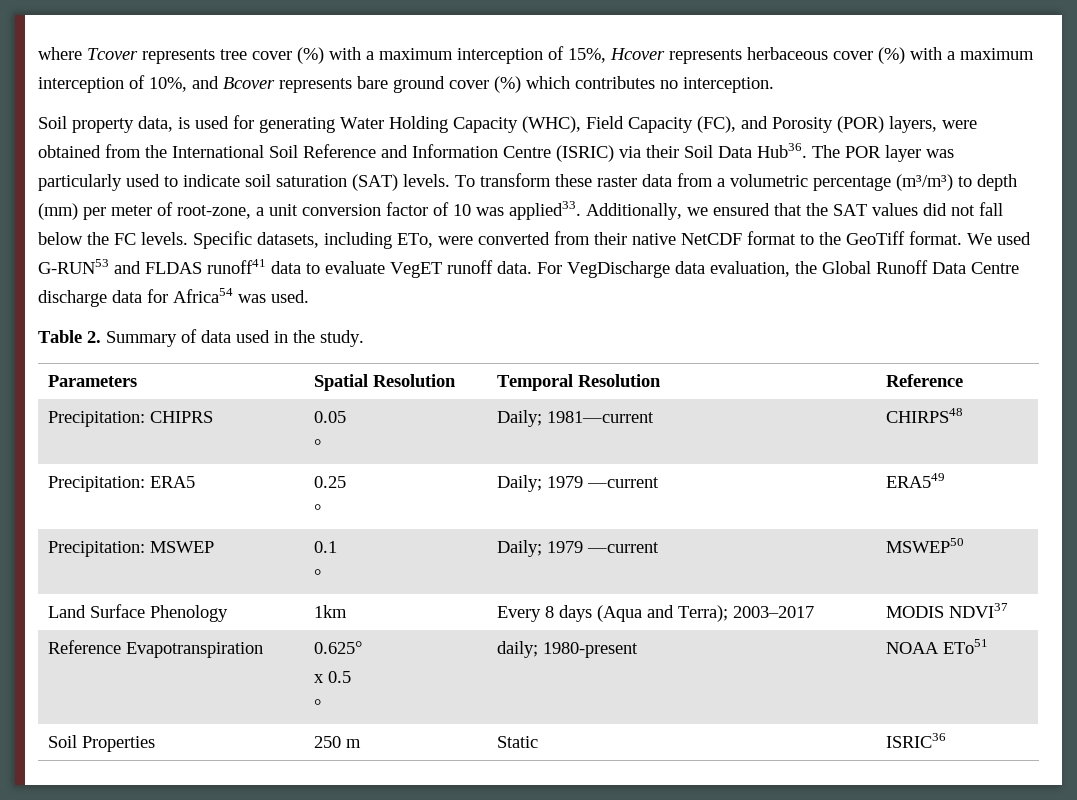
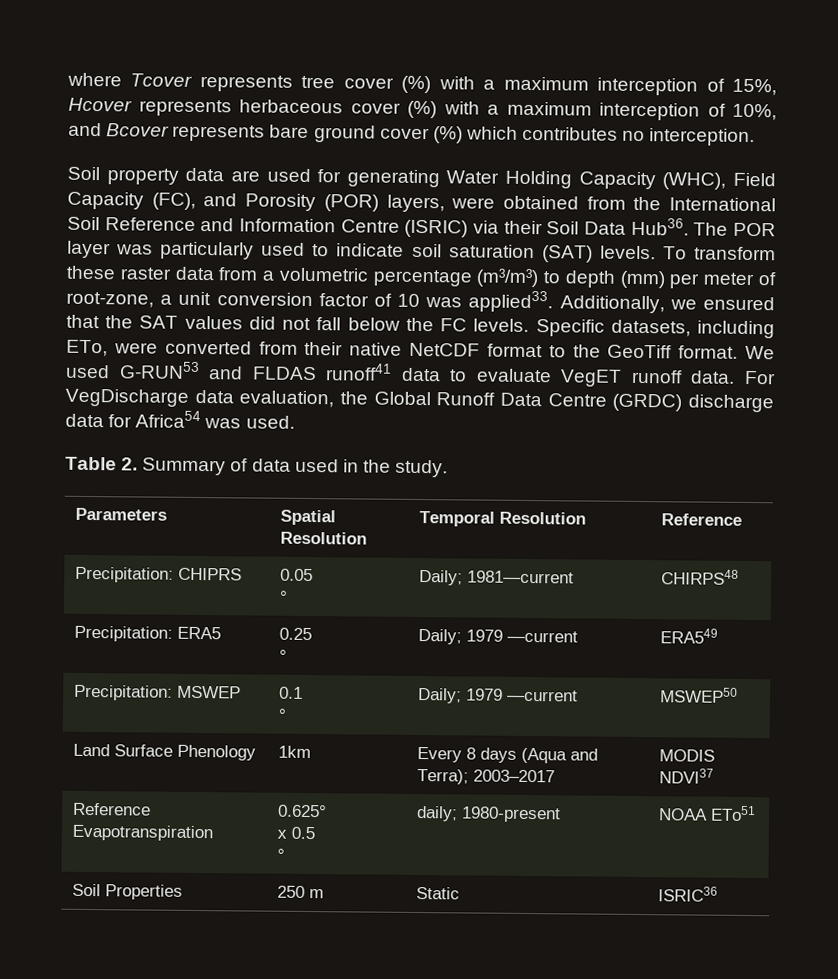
- Soil property data, is used for generating Water Holding Capacity (WHC), Field Capacity (FC), and Porosity (POR) layers, were obtained from the International Soil Reference and Information Centre (ISRIC) via their Soil Data Hub36.
+ Soil property data are used for generating Water Holding Capacity (WHC), Field Capacity (FC), and Porosity (POR) layers, were obtained from the International Soil Reference and Information Centre (ISRIC) via their Soil Data Hub36.
- For VegDischarge data evaluation, the Global Runoff Data Centre discharge data for Africa54 was used.
+ For VegDischarge data evaluation, the Global Runoff Data Centre (GRDC) discharge data for Africa54 was used.

